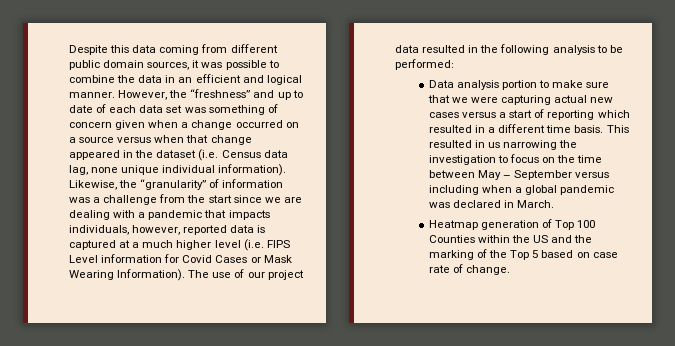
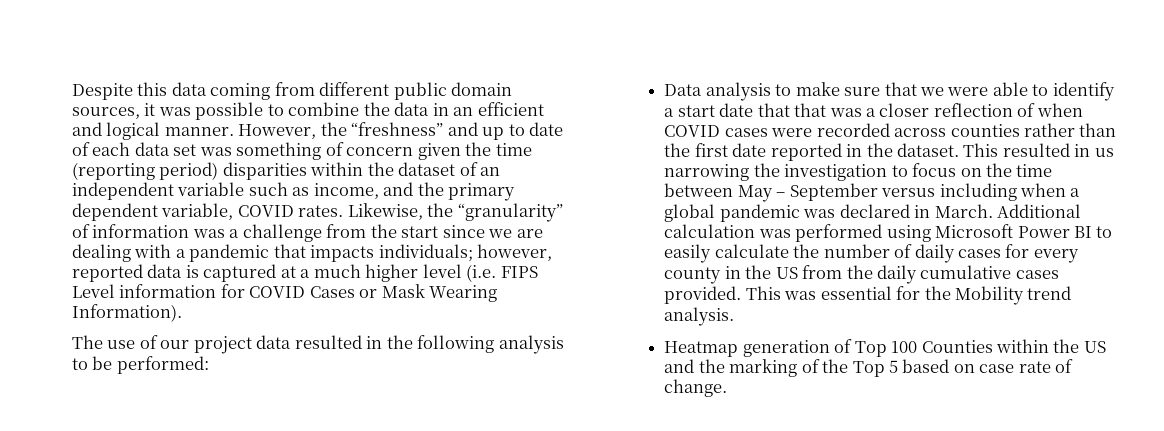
- However, the “freshness” and up to date of each data set was something of concern given when a change occurred on a source versus when that change appeared in the dataset (i.e. Census data lag, none unique individual information).
+ However, the “freshness” and up to date of each data set was something of concern given the time (reporting period) disparities within the dataset of an independent variable such as income, and the primary dependent variable, COVID rates.
- Likewise, the “granularity” of information was a challenge from the start since we are dealing with a pandemic that impacts individuals, however, reported data is captured at a much higher level (i.e. FIPS Level information for Covid Cases or Mask Wearing Information). The use of our project data resulted in the following analysis to be performed:
+ Likewise, the “granularity” of information was a challenge from the start since we are dealing with a pandemic that impacts individuals; however, reported data is captured at a much higher level (i.e. FIPS Level information for COVID Cases or Mask Wearing Information).
+ The use of our project data resulted in the following analysis to be performed:
- Data analysis portion to make sure that we were capturing actual new cases versus a start of reporting which resulted in a different time basis.
+ Data analysis to make sure that we were able to identify a start date that that was a closer reflection of when COVID cases were recorded across counties rather than the first date reported in the dataset.
+ Additional calculation was performed using Microsoft Power BI to easily calculate the number of daily cases for every county in the US from the daily cumulative cases provided. This was essential for the Mobility trend analysis.

